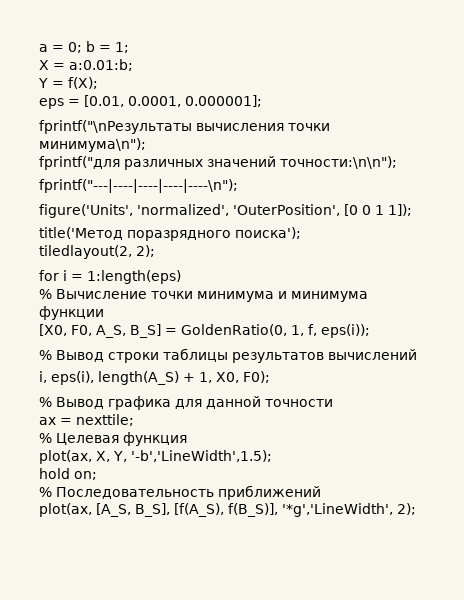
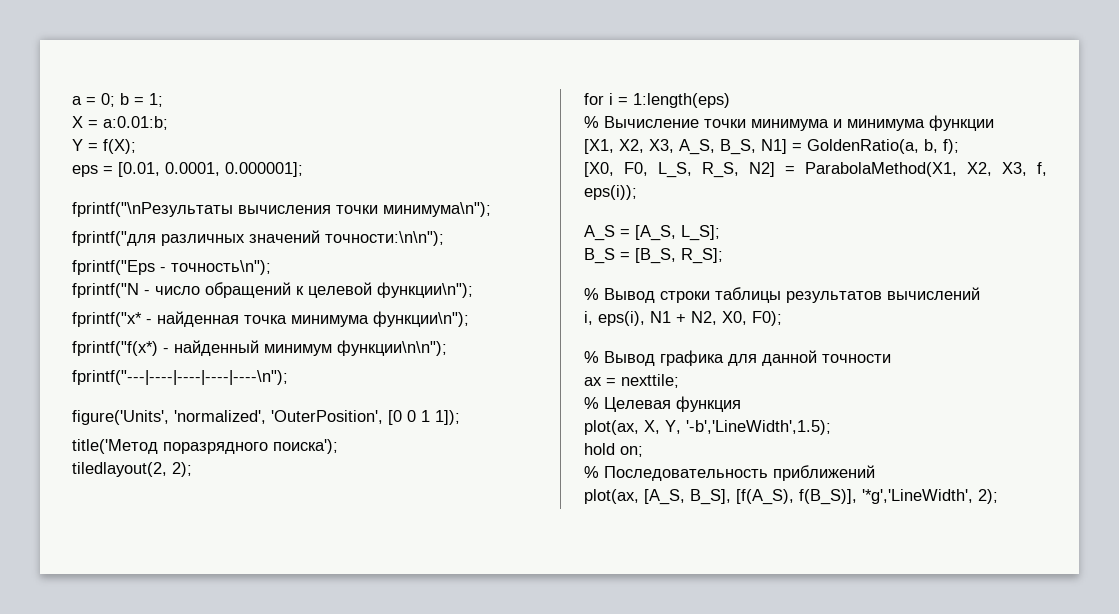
+ fprintf("Eps - точность\n");
+ fprintf("N - число обращений к целевой функции\n");
+ fprintf("x* - найденная точка минимума функции\n");
+ fprintf("f(x*) - найденный минимум функции\n\n");
- [X0, F0, A_S, B_S] = GoldenRatio(0, 1, f, eps(i));
+ [X1, X2, X3, A_S, B_S, N1] = GoldenRatio(a, b, f);
+ [X0, F0, L_S, R_S, N2] = ParabolaMethod(X1, X2, X3, f, eps(i));
+ A_S = [A_S, L_S];
+ B_S = [B_S, R_S];
- i, eps(i), length(A_S) + 1, X0, F0);
+ i, eps(i), N1 + N2, X0, F0);

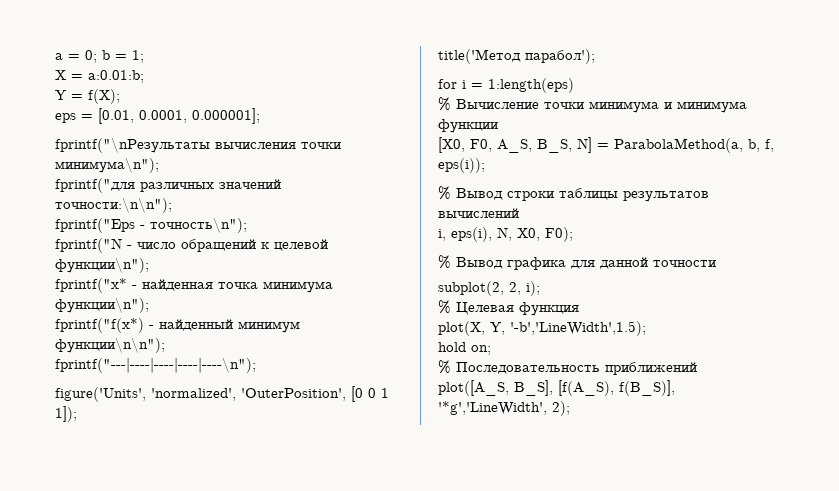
- title('Метод поразрядного поиска');
- tiledlayout(2, 2);
+ title('Метод парабол');
- [X1, X2, X3, A_S, B_S, N1] = GoldenRatio(a, b, f);
- [X0, F0, L_S, R_S, N2] = ParabolaMethod(X1, X2, X3, f, eps(i));
- A_S = [A_S, L_S];
- B_S = [B_S, R_S];
+ [X0, F0, A_S, B_S, N] = ParabolaMethod(a, b, f, eps(i));
- i, eps(i), N1 + N2, X0, F0);
+ i, eps(i), N, X0, F0);
- ax = nexttile;
+ subplot(2, 2, i);
- plot(ax, X, Y, '-b','LineWidth',1.5);
+ plot(X, Y, '-b','LineWidth',1.5);
- plot(ax, [A_S, B_S], [f(A_S), f(B_S)], '*g','LineWidth', 2);
+ plot([A_S, B_S], [f(A_S), f(B_S)], '*g','LineWidth', 2);

